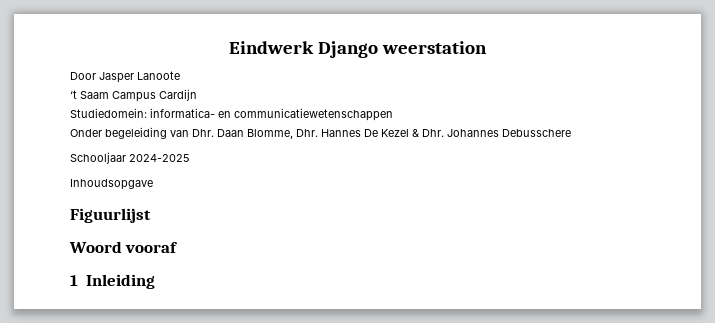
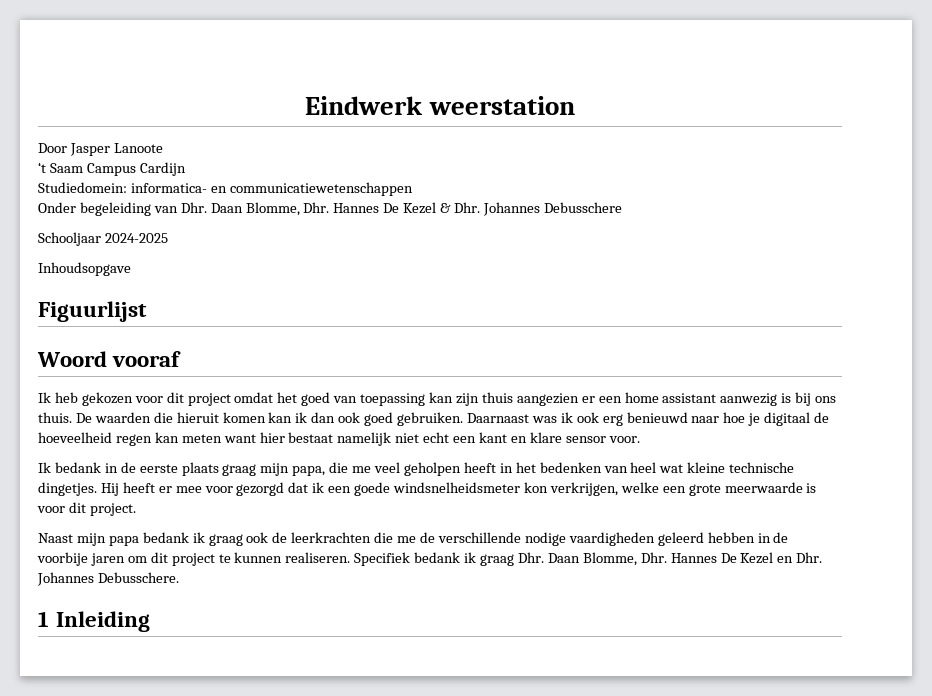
- Eindwerk Django weerstation
+ Eindwerk weerstation
+ Ik heb gekozen voor dit project omdat het goed van toepassing kan zijn thuis aangezien er een home assistant aanwezig is bij ons thuis. De waarden die hieruit komen kan ik dan ook goed gebruiken. Daarnaast was ik ook erg benieuwd naar hoe je digitaal de hoeveelheid regen kan meten want hier bestaat namelijk niet echt een kant en klare sensor voor.
+ Ik bedank in de eerste plaats graag mijn papa, die me veel geholpen heeft in het bedenken van heel wat kleine technische dingetjes. Hij heeft er mee voor gezorgd dat ik een goede windsnelheidsmeter kon verkrijgen, welke een grote meerwaarde is voor dit project.
+ Naast mijn papa bedank ik graag ook de leerkrachten die me de verschillende nodige vaardigheden geleerd hebben in de voorbije jaren om dit project te kunnen realiseren. Specifiek bedank ik graag Dhr. Daan Blomme, Dhr. Hannes De Kezel en Dhr. Johannes Debusschere.

